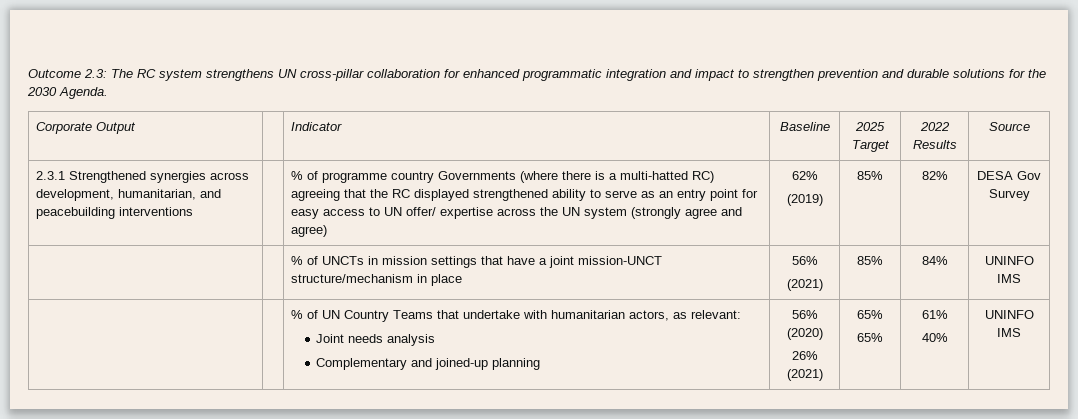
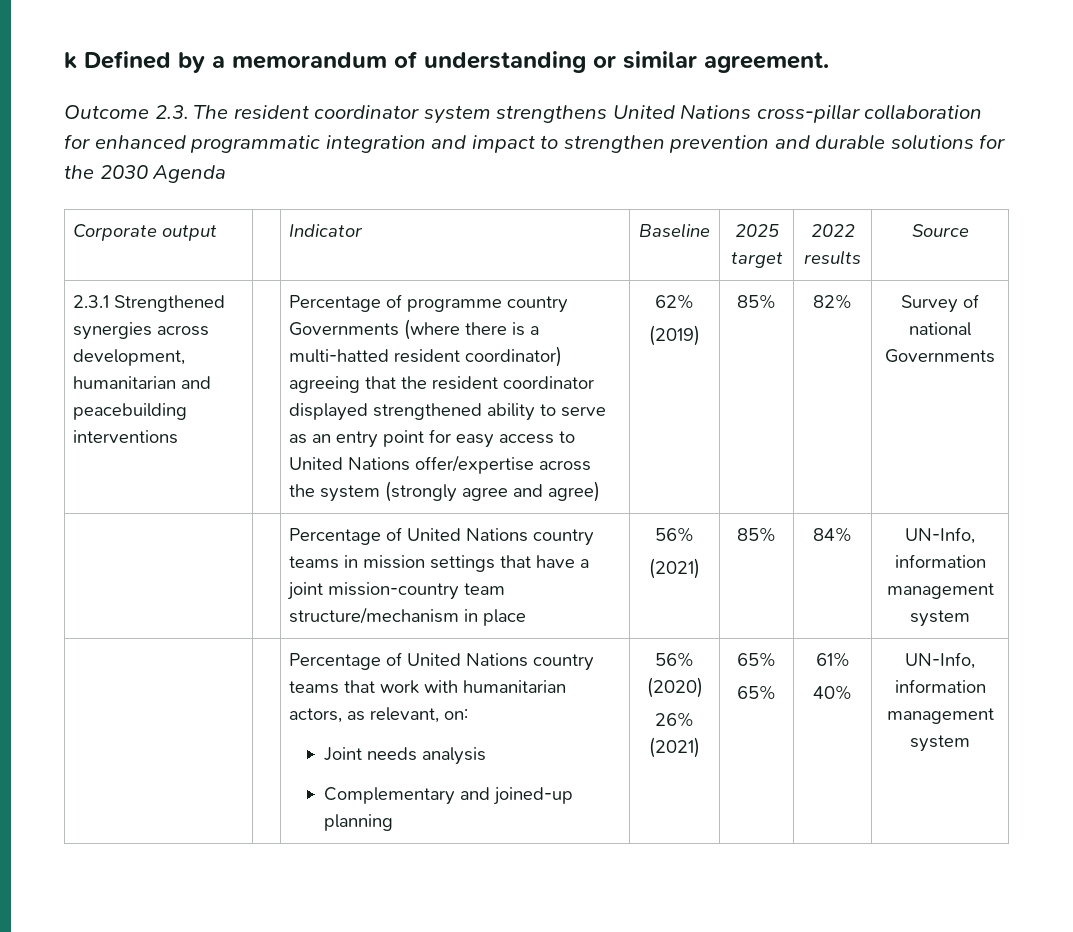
- Outcome 2.3: The RC system strengthens UN cross-pillar collaboration for enhanced programmatic integration and impact to strengthen prevention and durable solutions for the 2030 Agenda.
+ k Defined by a memorandum of understanding or similar agreement.
+ Outcome 2.3. The resident coordinator system strengthens United Nations cross-pillar collaboration for enhanced programmatic integration and impact to strengthen prevention and durable solutions for the 2030 Agenda
- Corporate Output | | Indicator | Baseline | 2025 Target | 2022 Results | Source
+ Corporate output | | Indicator | Baseline | 2025 target | 2022 results | Source
- 2.3.1 Strengthened synergies across development, humanitarian, and peacebuilding interventions
+ 2.3.1 Strengthened synergies across development, humanitarian and peacebuilding interventions
- % of programme country Governments (where there is a multi-hatted RC) agreeing that the RC displayed strengthened ability to serve as an entry point for easy access to UN offer/ expertise across the UN system (strongly agree and agree)
+ Percentage of programme country Governments (where there is a multi-hatted resident coordinator) agreeing that the resident coordinator displayed strengthened ability to serve as an entry point for easy access to United Nations offer/expertise across the system (strongly agree and agree)
- DESA Gov Survey
- | | % of UNCTs in mission settings that have a joint mission-UNCT structure/mechanism in place | 56%
- (2021) | 85% | 84% | UNINFO IMS
- | | % of UN Country Teams that undertake with humanitarian actors, as relevant:
+ Survey of national Governments
+ | | Percentage of United Nations country teams in mission settings that have a joint mission-country team structure/mechanism in place | 56%
+ (2021) | 85% | 84% | UN-Info, information management system
+ | | Percentage of United Nations country teams that work with humanitarian actors, as relevant, on:
  Joint needs analysis
  Complementary and joined-up planning | 56% (2020)
  26% (2021) | 65%
  65% | 61%
- 40% | UNINFO IMS
+ 40% | UN-Info, information management system

